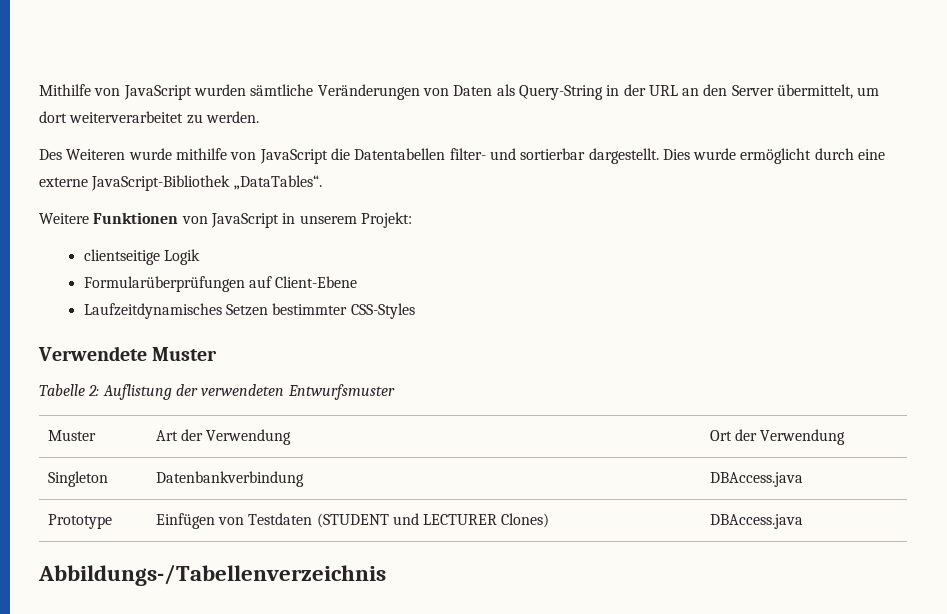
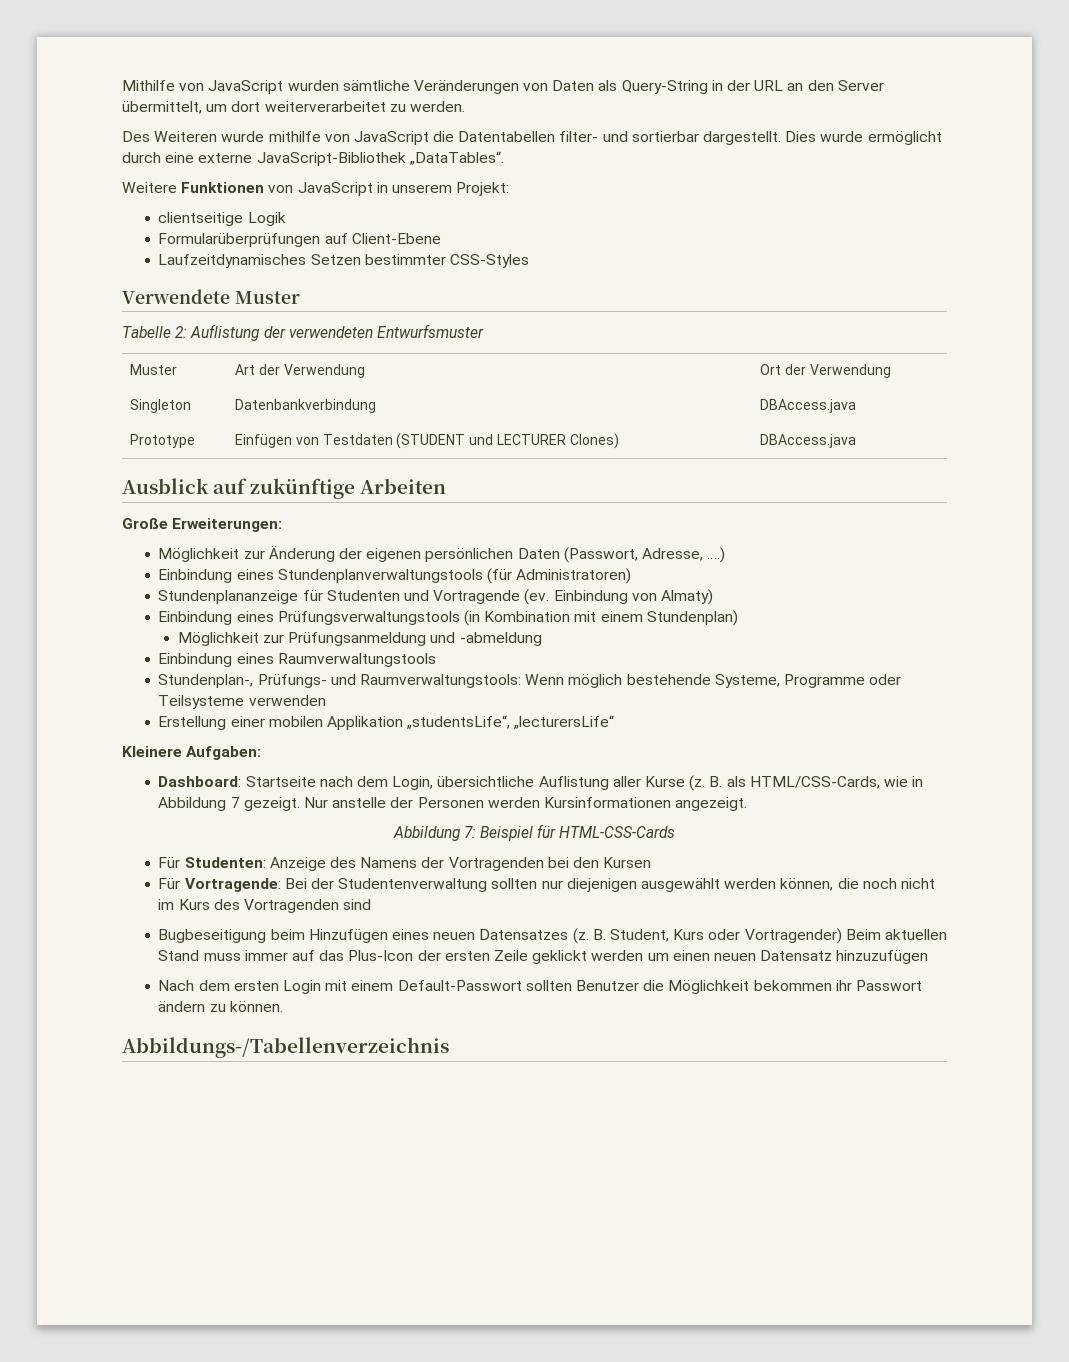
+ Ausblick auf zukünftige Arbeiten
+ Große Erweiterungen:
+ Möglichkeit zur Änderung der eigenen persönlichen Daten (Passwort, Adresse, ….)
+ Einbindung eines Stundenplanverwaltungstools (für Administratoren)
+ Stundenplananzeige für Studenten und Vortragende (ev. Einbindung von Almaty)
+ Einbindung eines Prüfungsverwaltungstools (in Kombination mit einem Stundenplan)
+ Möglichkeit zur Prüfungsanmeldung und -abmeldung
+ Einbindung eines Raumverwaltungstools
+ Stundenplan-, Prüfungs- und Raumverwaltungstools: Wenn möglich bestehende Systeme, Programme oder Teilsysteme verwenden
+ Erstellung einer mobilen Applikation „studentsLife“, „lecturersLife“
+ Kleinere Aufgaben:
+ Dashboard: Startseite nach dem Login, übersichtliche Auflistung aller Kurse (z. B. als HTML/CSS-Cards, wie in Abbildung 7 gezeigt. Nur anstelle der Personen werden Kursinformationen angezeigt.
+ Abbildung 7: Beispiel für HTML-CSS-Cards
+ Für Studenten: Anzeige des Namens der Vortragenden bei den Kursen
+ Für Vortragende: Bei der Studentenverwaltung sollten nur diejenigen ausgewählt werden können, die noch nicht im Kurs des Vortragenden sind
+ Bugbeseitigung beim Hinzufügen eines neuen Datensatzes (z. B. Student, Kurs oder Vortragender) Beim aktuellen Stand muss immer auf das Plus-Icon der ersten Zeile geklickt werden um einen neuen Datensatz hinzuzufügen
+ Nach dem ersten Login mit einem Default-Passwort sollten Benutzer die Möglichkeit bekommen ihr Passwort ändern zu können.

